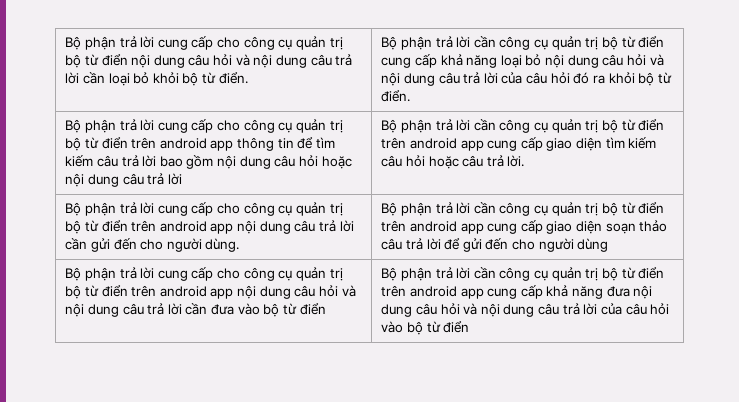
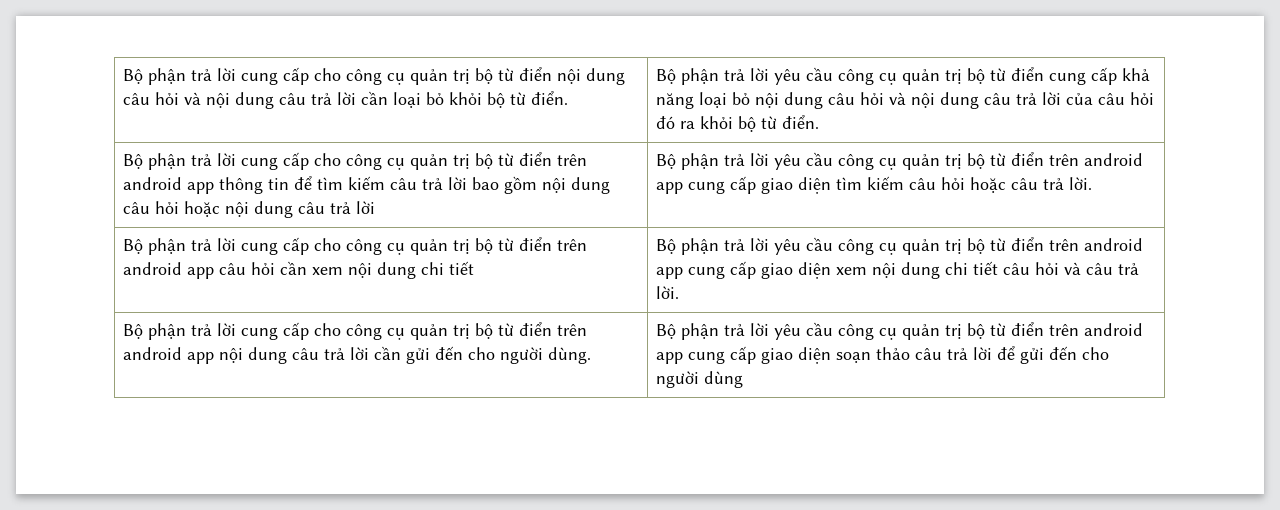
- Bộ phận trả lời cần công cụ quản trị bộ từ điển cung cấp khả năng loại bỏ nội dung câu hỏi và nội dung câu trả lời của câu hỏi đó ra khỏi bộ từ điển.
+ Bộ phận trả lời yêu cầu công cụ quản trị bộ từ điển cung cấp khả năng loại bỏ nội dung câu hỏi và nội dung câu trả lời của câu hỏi đó ra khỏi bộ từ điển.
- Bộ phận trả lời cần công cụ quản trị bộ từ điển trên android app cung cấp giao diện tìm kiếm câu hỏi hoặc câu trả lời.
+ Bộ phận trả lời yêu cầu công cụ quản trị bộ từ điển trên android app cung cấp giao diện tìm kiếm câu hỏi hoặc câu trả lời.
+ Bộ phận trả lời cung cấp cho công cụ quản trị bộ từ điển trên android app câu hỏi cần xem nội dung chi tiết | Bộ phận trả lời yêu cầu công cụ quản trị bộ từ điển trên android app cung cấp giao diện xem nội dung chi tiết câu hỏi và câu trả lời.
- Bộ phận trả lời cần công cụ quản trị bộ từ điển trên android app cung cấp giao diện soạn thảo câu trả lời để gửi đến cho người dùng
+ Bộ phận trả lời yêu cầu công cụ quản trị bộ từ điển trên android app cung cấp giao diện soạn thảo câu trả lời để gửi đến cho người dùng
- Bộ phận trả lời cung cấp cho công cụ quản trị bộ từ điển trên android app nội dung câu hỏi và nội dung câu trả lời cần đưa vào bộ từ điển | Bộ phận trả lời cần công cụ quản trị bộ từ điển trên android app cung cấp khả năng đưa nội dung câu hỏi và nội dung câu trả lời của câu hỏi vào bộ từ điển

